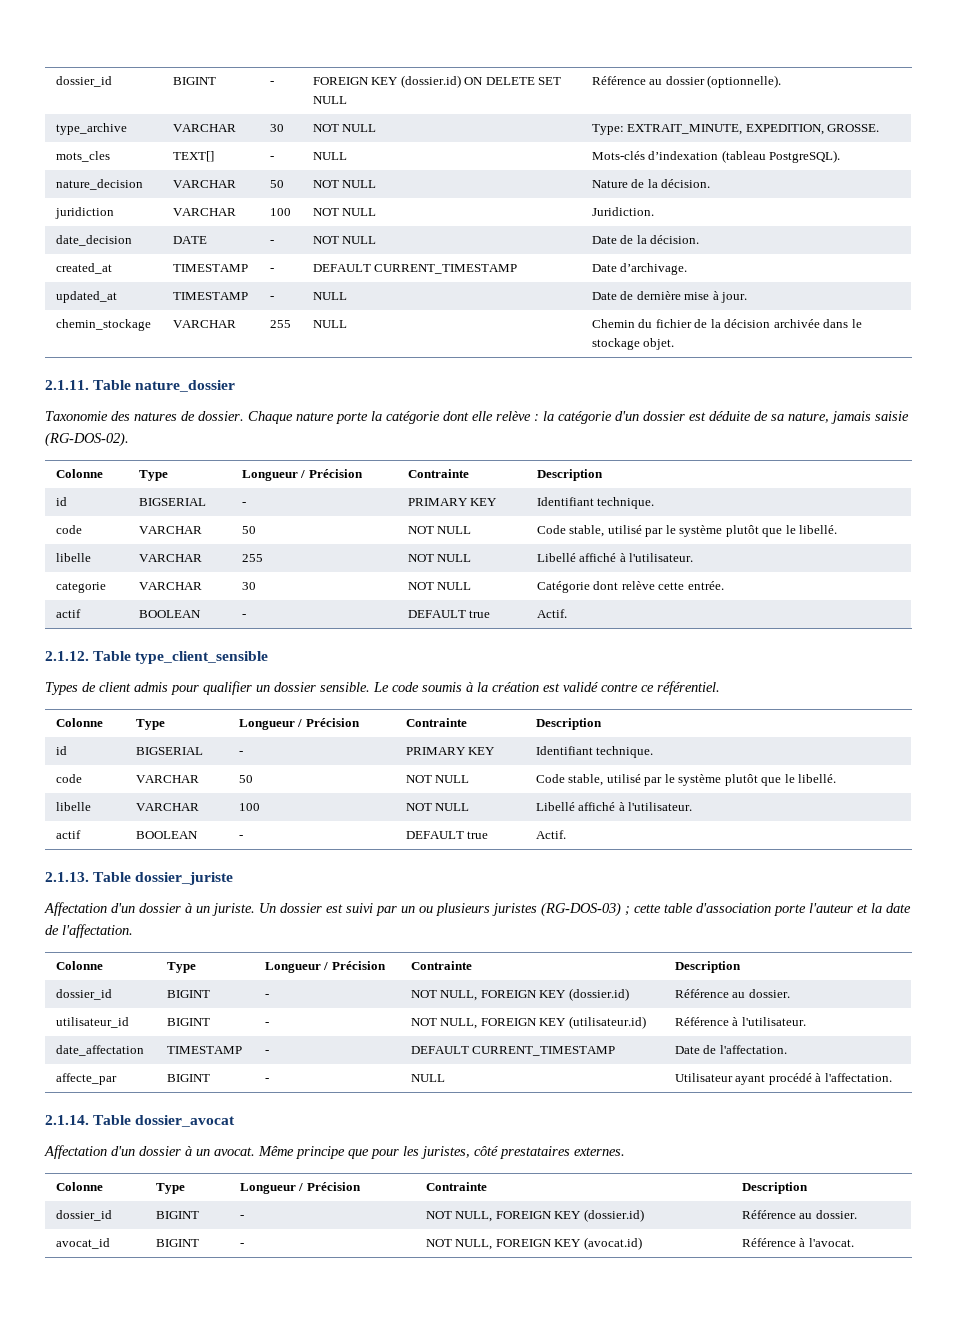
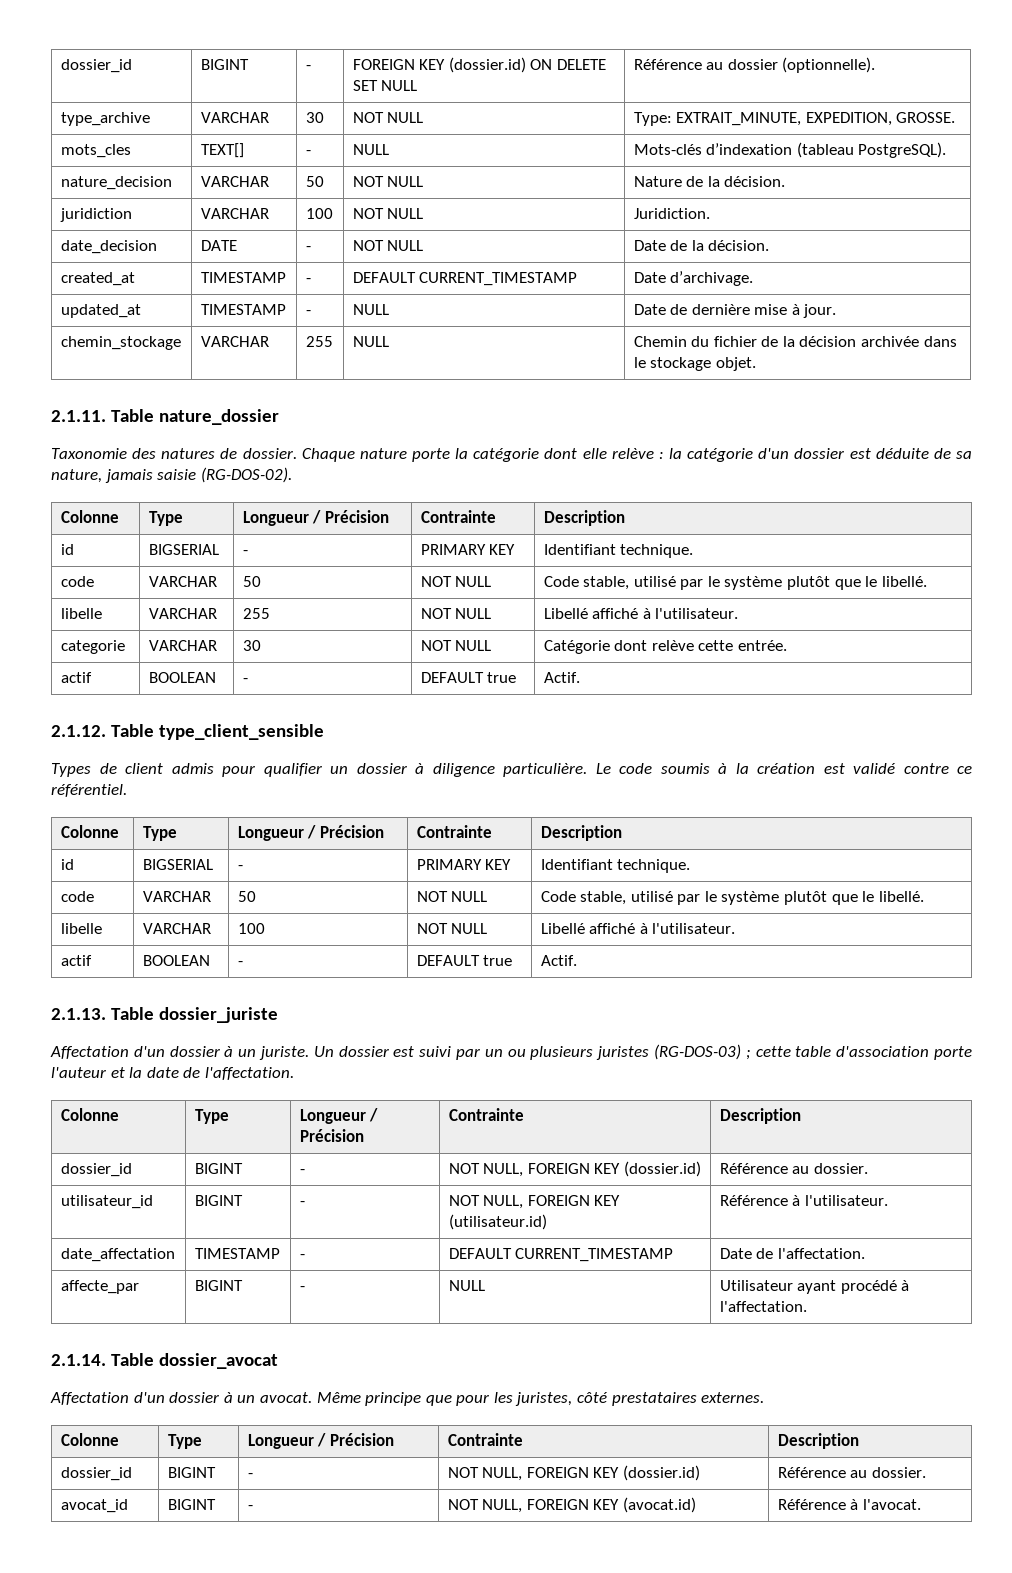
- Types de client admis pour qualifier un dossier sensible.
+ Types de client admis pour qualifier un dossier à diligence particulière.

